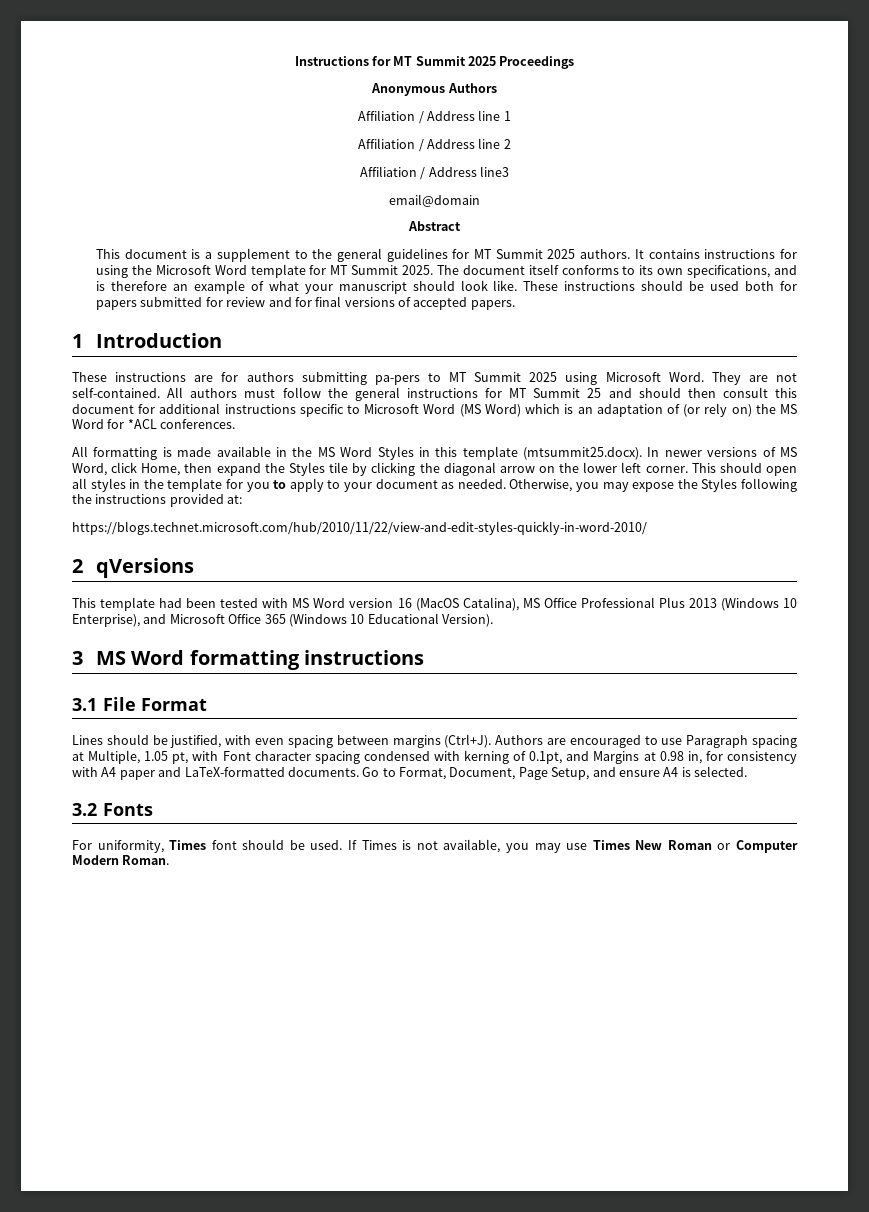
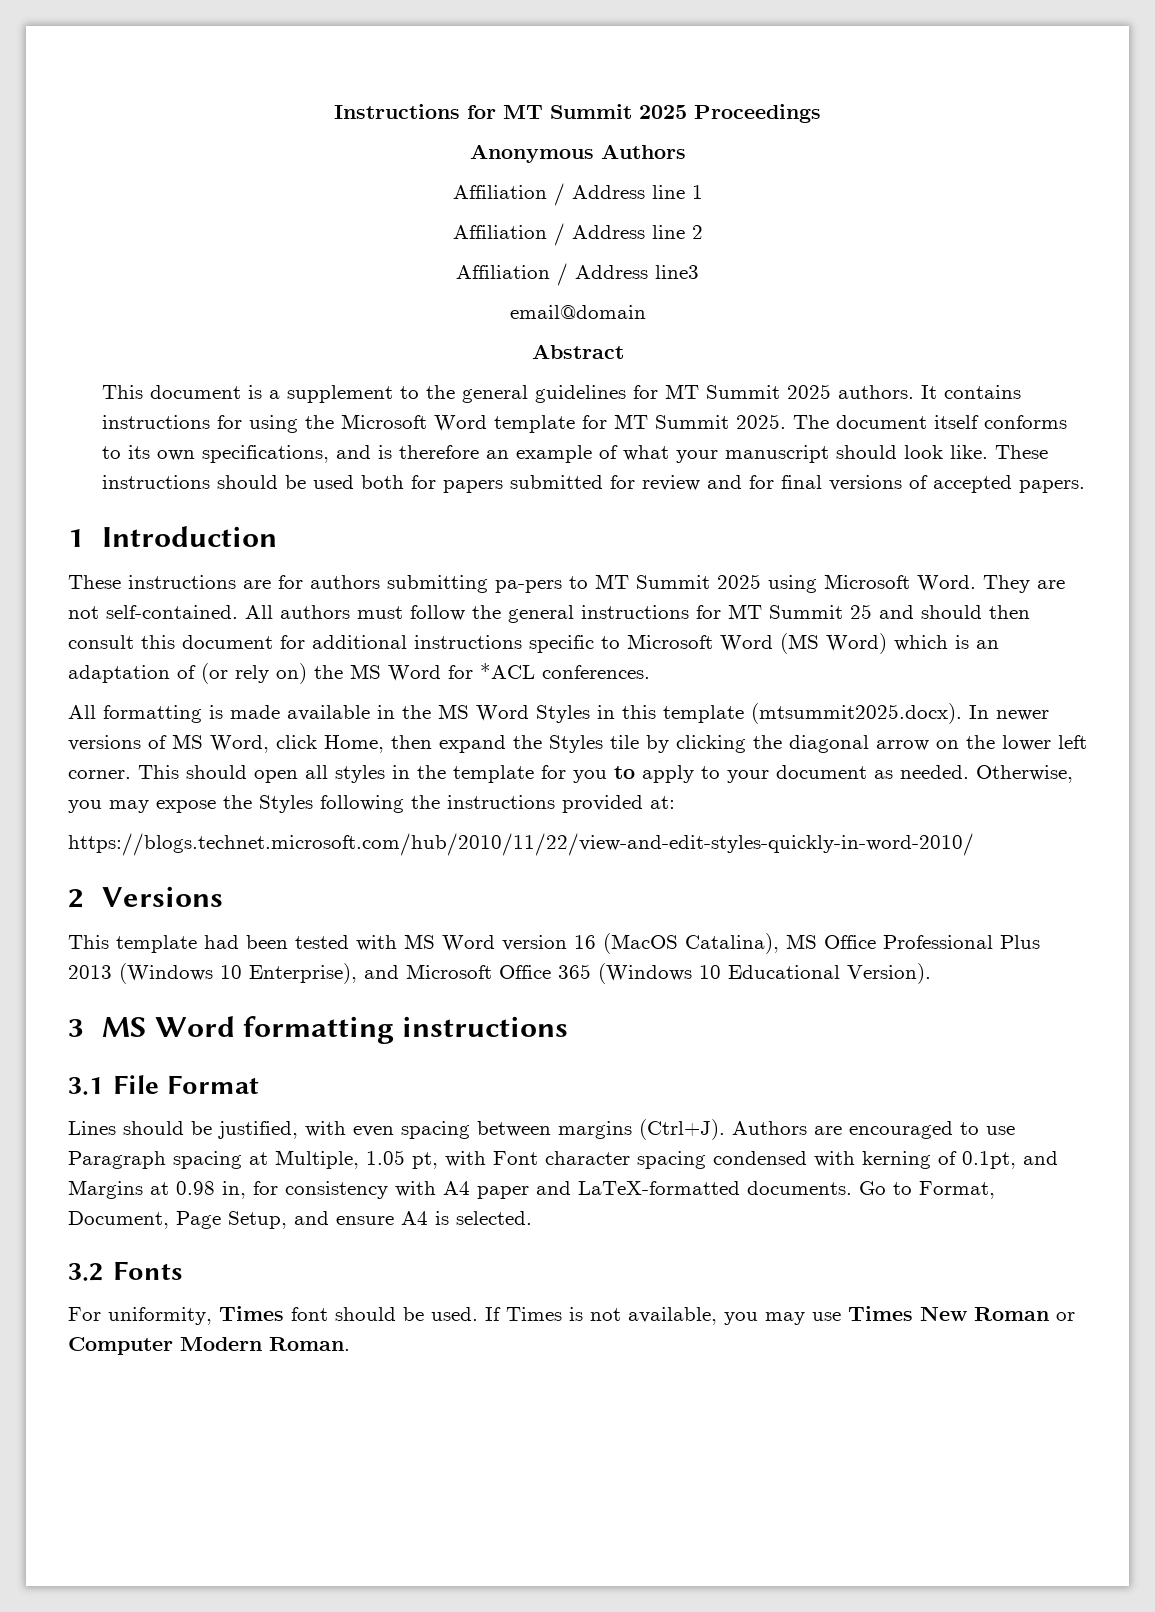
- All formatting is made available in the MS Word Styles in this template (mtsummit25.docx). In newer versions of MS Word, click Home, then expand the Styles tile by clicking the diagonal arrow on the lower left corner.
+ All formatting is made available in the MS Word Styles in this template (mtsummit2025.docx). In newer versions of MS Word, click Home, then expand the Styles tile by clicking the diagonal arrow on the lower left corner.
- 2 qVersions
+ 2 Versions

